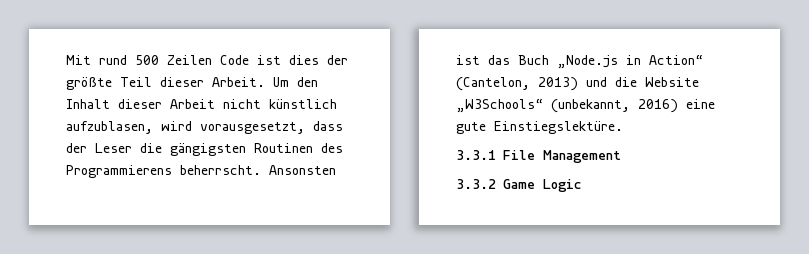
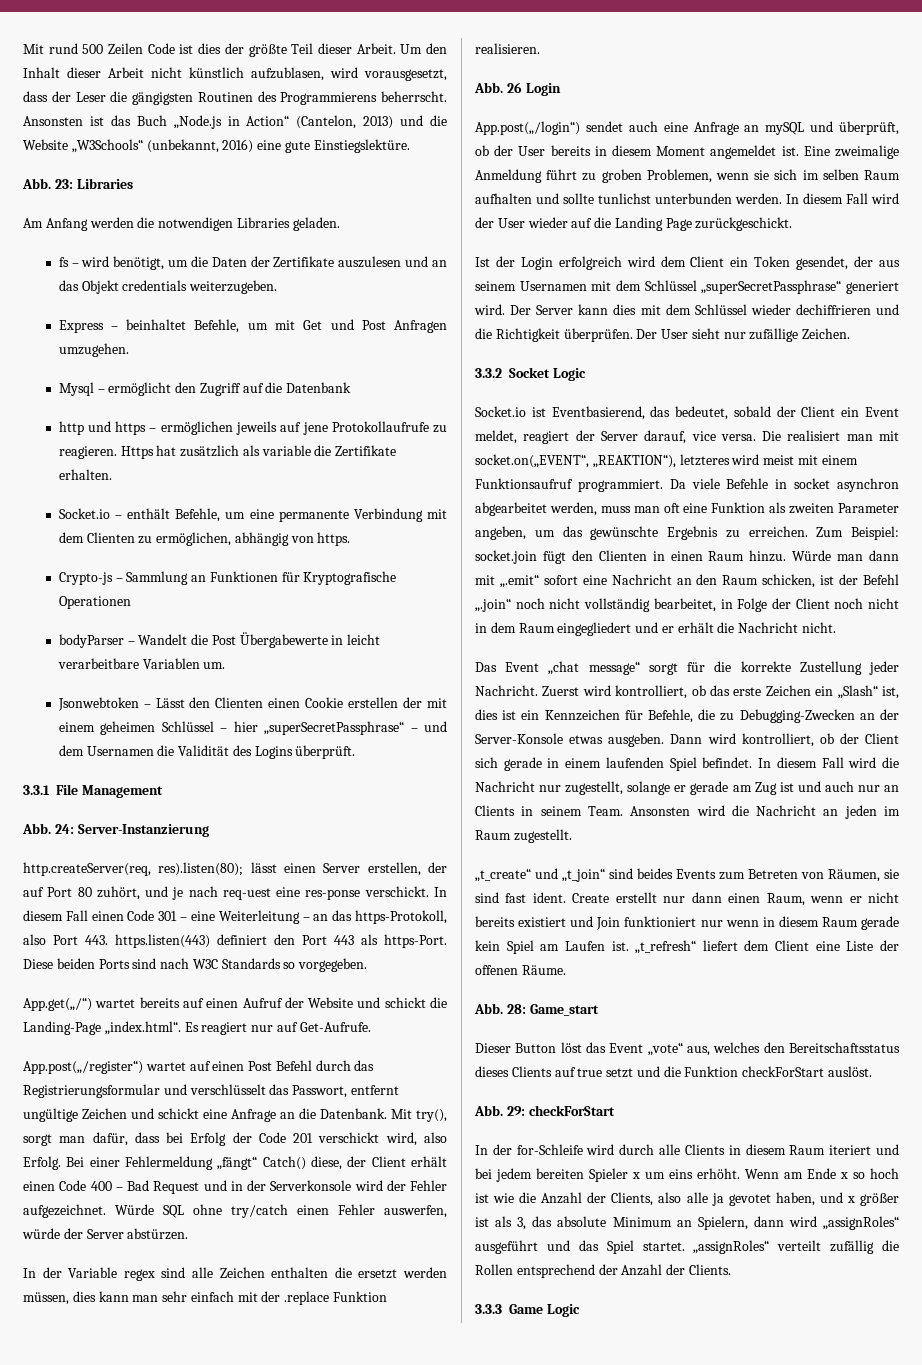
+ Abb. 23: Libraries
+ Am Anfang werden die notwendigen Libraries geladen.
+ fs – wird benötigt, um die Daten der Zertifikate auszulesen und an das Objekt credentials weiterzugeben.
+ Express – beinhaltet Befehle, um mit Get und Post Anfragen umzugehen.
+ Mysql – ermöglicht den Zugriff auf die Datenbank
+ http und https – ermöglichen jeweils auf jene Protokollaufrufe zu reagieren. Https hat zusätzlich als variable die Zertifikate erhalten.
+ Socket.io – enthält Befehle, um eine permanente Verbindung mit dem Clienten zu ermöglichen, abhängig von https.
+ Crypto-js – Sammlung an Funktionen für Kryptografische Operationen
+ bodyParser – Wandelt die Post Übergabewerte in leicht verarbeitbare Variablen um.
+ Jsonwebtoken – Lässt den Clienten einen Cookie erstellen der mit einem geheimen Schlüssel – hier „superSecretPassphrase“ – und dem Usernamen die Validität des Logins überprüft.
  3.3.1 File Management
- 3.3.2 Game Logic
+ Abb. 24: Server-Instanzierung
+ http.createServer(req, res).listen(80); lässt einen Server erstellen, der auf Port 80 zuhört, und je nach req-uest eine res-ponse verschickt. In diesem Fall einen Code 301 – eine Weiterleitung – an das https-Protokoll, also Port 443. https.listen(443) definiert den Port 443 als https-Port. Diese beiden Ports sind nach W3C Standards so vorgegeben.
+ App.get(„/“) wartet bereits auf einen Aufruf der Website und schickt die Landing-Page „index.html“. Es reagiert nur auf Get-Aufrufe.
+ App.post(„/register“) wartet auf einen Post Befehl durch das Registrierungsformular und verschlüsselt das Passwort, entfernt ungültige Zeichen und schickt eine Anfrage an die Datenbank. Mit try(), sorgt man dafür, dass bei Erfolg der Code 201 verschickt wird, also Erfolg. Bei einer Fehlermeldung „fängt“ Catch() diese, der Client erhält einen Code 400 – Bad Request und in der Serverkonsole wird der Fehler aufgezeichnet. Würde SQL ohne try/catch einen Fehler auswerfen, würde der Server abstürzen.
+ In der Variable regex sind alle Zeichen enthalten die ersetzt werden müssen, dies kann man sehr einfach mit der .replace Funktion realisieren.
+ Abb. 26 Login
+ App.post(„/login“) sendet auch eine Anfrage an mySQL und überprüft, ob der User bereits in diesem Moment angemeldet ist. Eine zweimalige Anmeldung führt zu groben Problemen, wenn sie sich im selben Raum aufhalten und sollte tunlichst unterbunden werden. In diesem Fall wird der User wieder auf die Landing Page zurückgeschickt.
+ Ist der Login erfolgreich wird dem Client ein Token gesendet, der aus seinem Usernamen mit dem Schlüssel „superSecretPassphrase“ generiert wird. Der Server kann dies mit dem Schlüssel wieder dechiffrieren und die Richtigkeit überprüfen. Der User sieht nur zufällige Zeichen.
+ 3.3.2 Socket Logic
+ Socket.io ist Eventbasierend, das bedeutet, sobald der Client ein Event meldet, reagiert der Server darauf, vice versa. Die realisiert man mit socket.on(„EVENT“, „REAKTION“), letzteres wird meist mit einem Funktionsaufruf programmiert. Da viele Befehle in socket asynchron abgearbeitet werden, muss man oft eine Funktion als zweiten Parameter angeben, um das gewünschte Ergebnis zu erreichen. Zum Beispiel: socket.join fügt den Clienten in einen Raum hinzu. Würde man dann mit „.emit“ sofort eine Nachricht an den Raum schicken, ist der Befehl „.join“ noch nicht vollständig bearbeitet, in Folge der Client noch nicht in dem Raum eingegliedert und er erhält die Nachricht nicht.
+ Das Event „chat message“ sorgt für die korrekte Zustellung jeder Nachricht. Zuerst wird kontrolliert, ob das erste Zeichen ein „Slash“ ist, dies ist ein Kennzeichen für Befehle, die zu Debugging-Zwecken an der Server-Konsole etwas ausgeben. Dann wird kontrolliert, ob der Client sich gerade in einem laufenden Spiel befindet. In diesem Fall wird die Nachricht nur zugestellt, solange er gerade am Zug ist und auch nur an Clients in seinem Team. Ansonsten wird die Nachricht an jeden im Raum zugestellt.
+ „t_create“ und „t_join“ sind beides Events zum Betreten von Räumen, sie sind fast ident. Create erstellt nur dann einen Raum, wenn er nicht bereits existiert und Join funktioniert nur wenn in diesem Raum gerade kein Spiel am Laufen ist. „t_refresh“ liefert dem Client eine Liste der offenen Räume.
+ Abb. 28: Game_start
+ Dieser Button löst das Event „vote“ aus, welches den Bereitschaftsstatus dieses Clients auf true setzt und die Funktion checkForStart auslöst.
+ Abb. 29: checkForStart
+ In der for-Schleife wird durch alle Clients in diesem Raum iteriert und bei jedem bereiten Spieler x um eins erhöht. Wenn am Ende x so hoch ist wie die Anzahl der Clients, also alle ja gevotet haben, und x größer ist als 3, das absolute Minimum an Spielern, dann wird „assignRoles“ ausgeführt und das Spiel startet. „assignRoles“ verteilt zufällig die Rollen entsprechend der Anzahl der Clients.
+ 3.3.3 Game Logic

